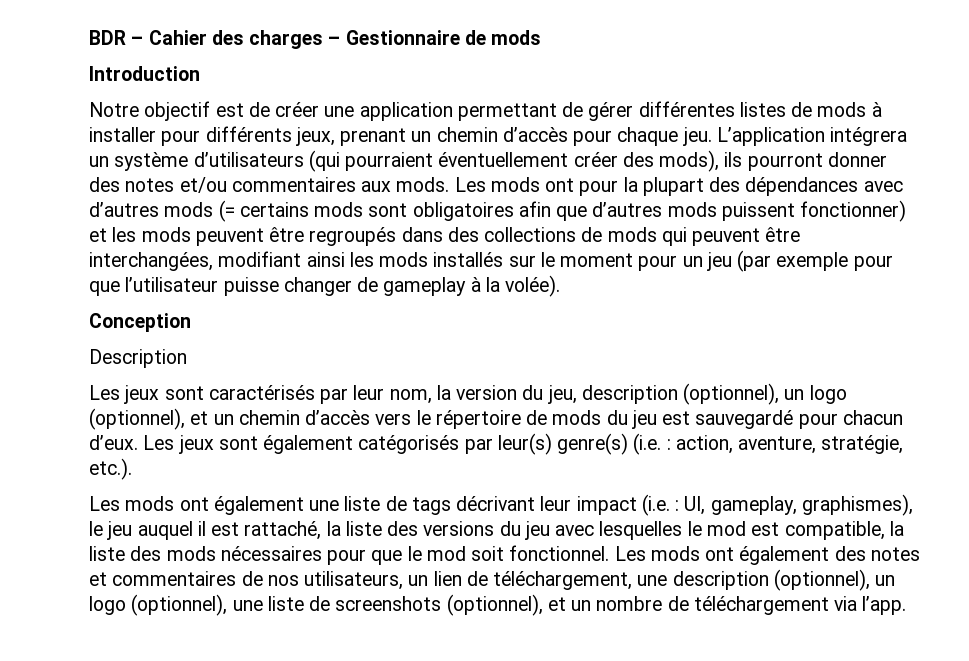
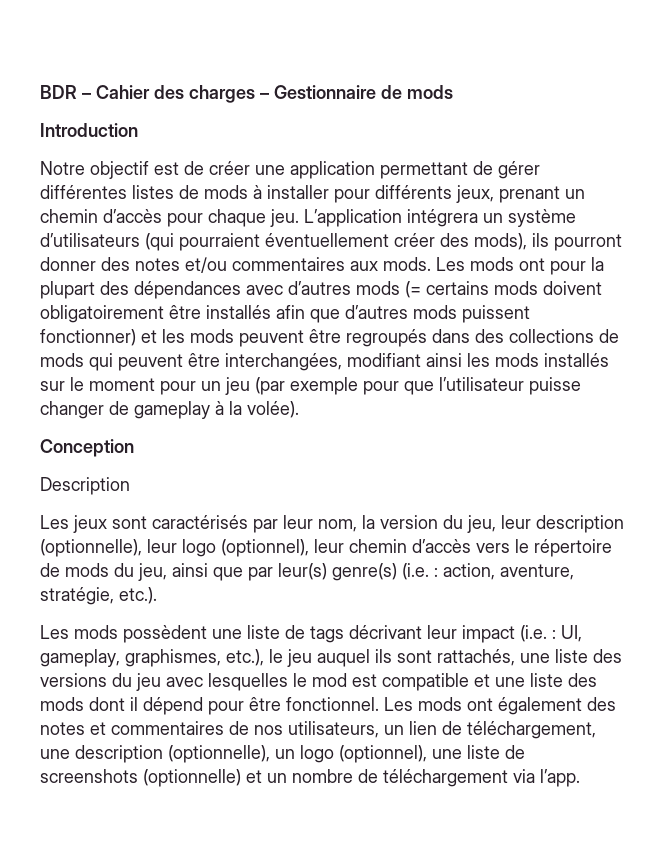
- Les mods ont pour la plupart des dépendances avec d’autres mods (= certains mods sont obligatoires afin que d’autres mods puissent fonctionner) et les mods peuvent être regroupés dans des collections de mods qui peuvent être interchangées, modifiant ainsi les mods installés sur le moment pour un jeu (par exemple pour que l’utilisateur puisse changer de gameplay à la volée).
+ Les mods ont pour la plupart des dépendances avec d’autres mods (= certains mods doivent obligatoirement être installés afin que d’autres mods puissent fonctionner) et les mods peuvent être regroupés dans des collections de mods qui peuvent être interchangées, modifiant ainsi les mods installés sur le moment pour un jeu (par exemple pour que l’utilisateur puisse changer de gameplay à la volée).
- Les jeux sont caractérisés par leur nom, la version du jeu, description (optionnel), un logo (optionnel), et un chemin d’accès vers le répertoire de mods du jeu est sauvegardé pour chacun d’eux. Les jeux sont également catégorisés par leur(s) genre(s) (i.e. : action, aventure, stratégie, etc.).
+ Les jeux sont caractérisés par leur nom, la version du jeu, leur description (optionnelle), leur logo (optionnel), leur chemin d’accès vers le répertoire de mods du jeu, ainsi que par leur(s) genre(s) (i.e. : action, aventure, stratégie, etc.).
- Les mods ont également une liste de tags décrivant leur impact (i.e. : UI, gameplay, graphismes), le jeu auquel il est rattaché, la liste des versions du jeu avec lesquelles le mod est compatible, la liste des mods nécessaires pour que le mod soit fonctionnel.
+ Les mods possèdent une liste de tags décrivant leur impact (i.e. : UI, gameplay, graphismes, etc.), le jeu auquel ils sont rattachés, une liste des versions du jeu avec lesquelles le mod est compatible et une liste des mods dont il dépend pour être fonctionnel.
- Les mods ont également des notes et commentaires de nos utilisateurs, un lien de téléchargement, une description (optionnel), un logo (optionnel), une liste de screenshots (optionnel), et un nombre de téléchargement via l’app.
+ Les mods ont également des notes et commentaires de nos utilisateurs, un lien de téléchargement, une description (optionnelle), un logo (optionnel), une liste de screenshots (optionnelle) et un nombre de téléchargement via l’app.

